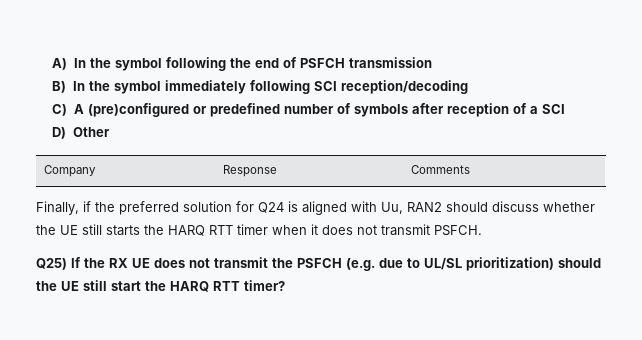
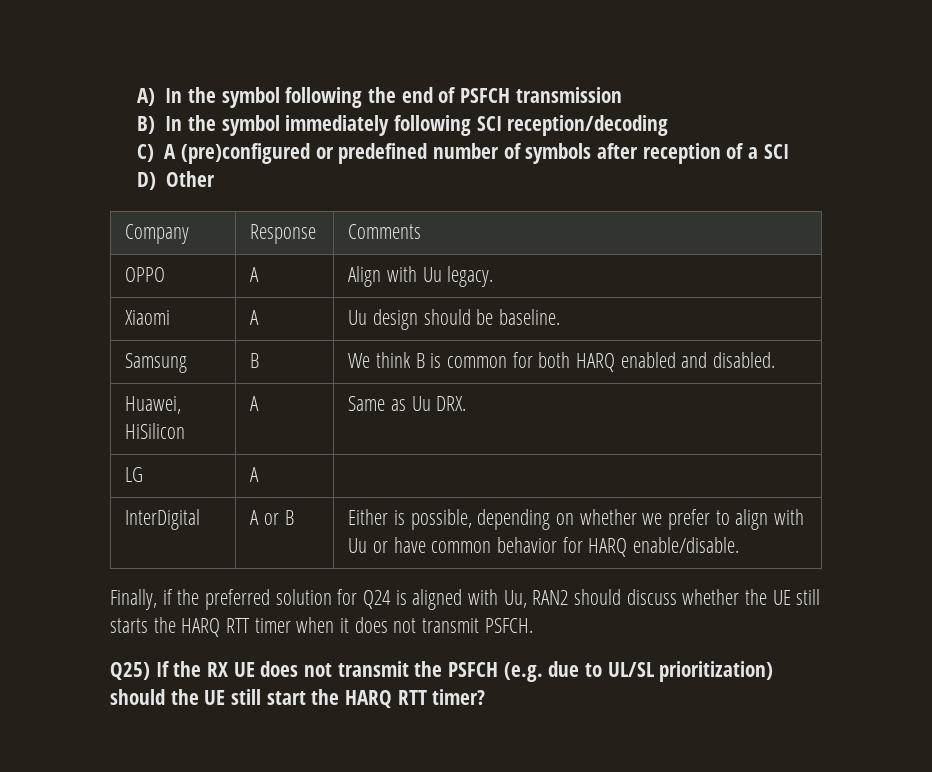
+ OPPO | A | Align with Uu legacy.
+ Xiaomi | A | Uu design should be baseline.
+ Samsung | B | We think B is common for both HARQ enabled and disabled.
+ Huawei, HiSilicon | A | Same as Uu DRX.
+ LG | A |
+ InterDigital | A or B | Either is possible, depending on whether we prefer to align with Uu or have common behavior for HARQ enable/disable.

